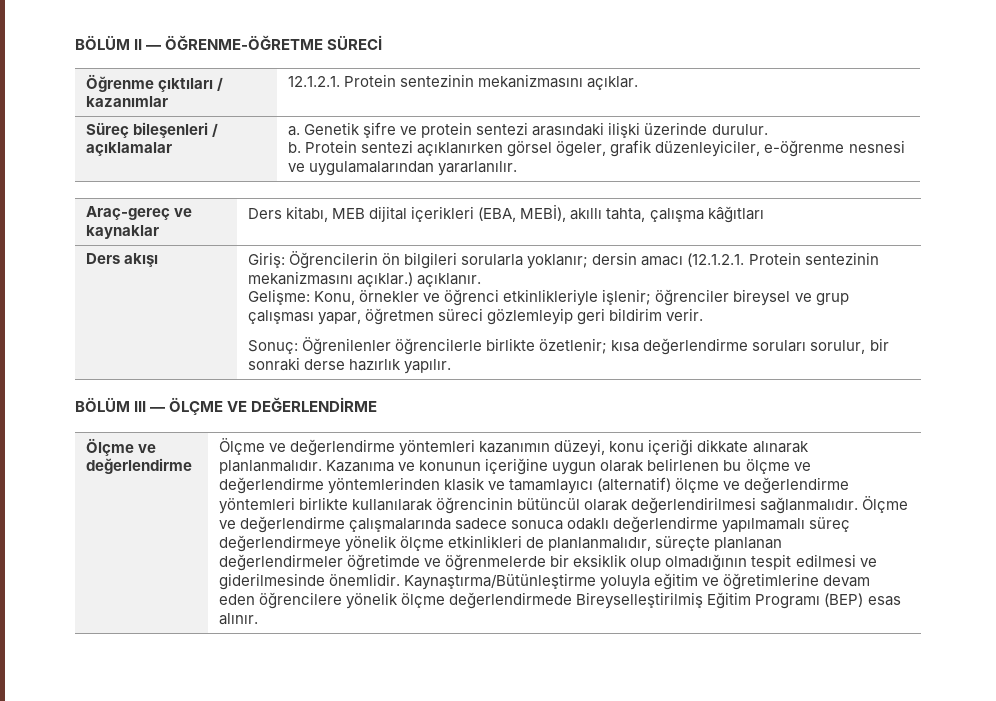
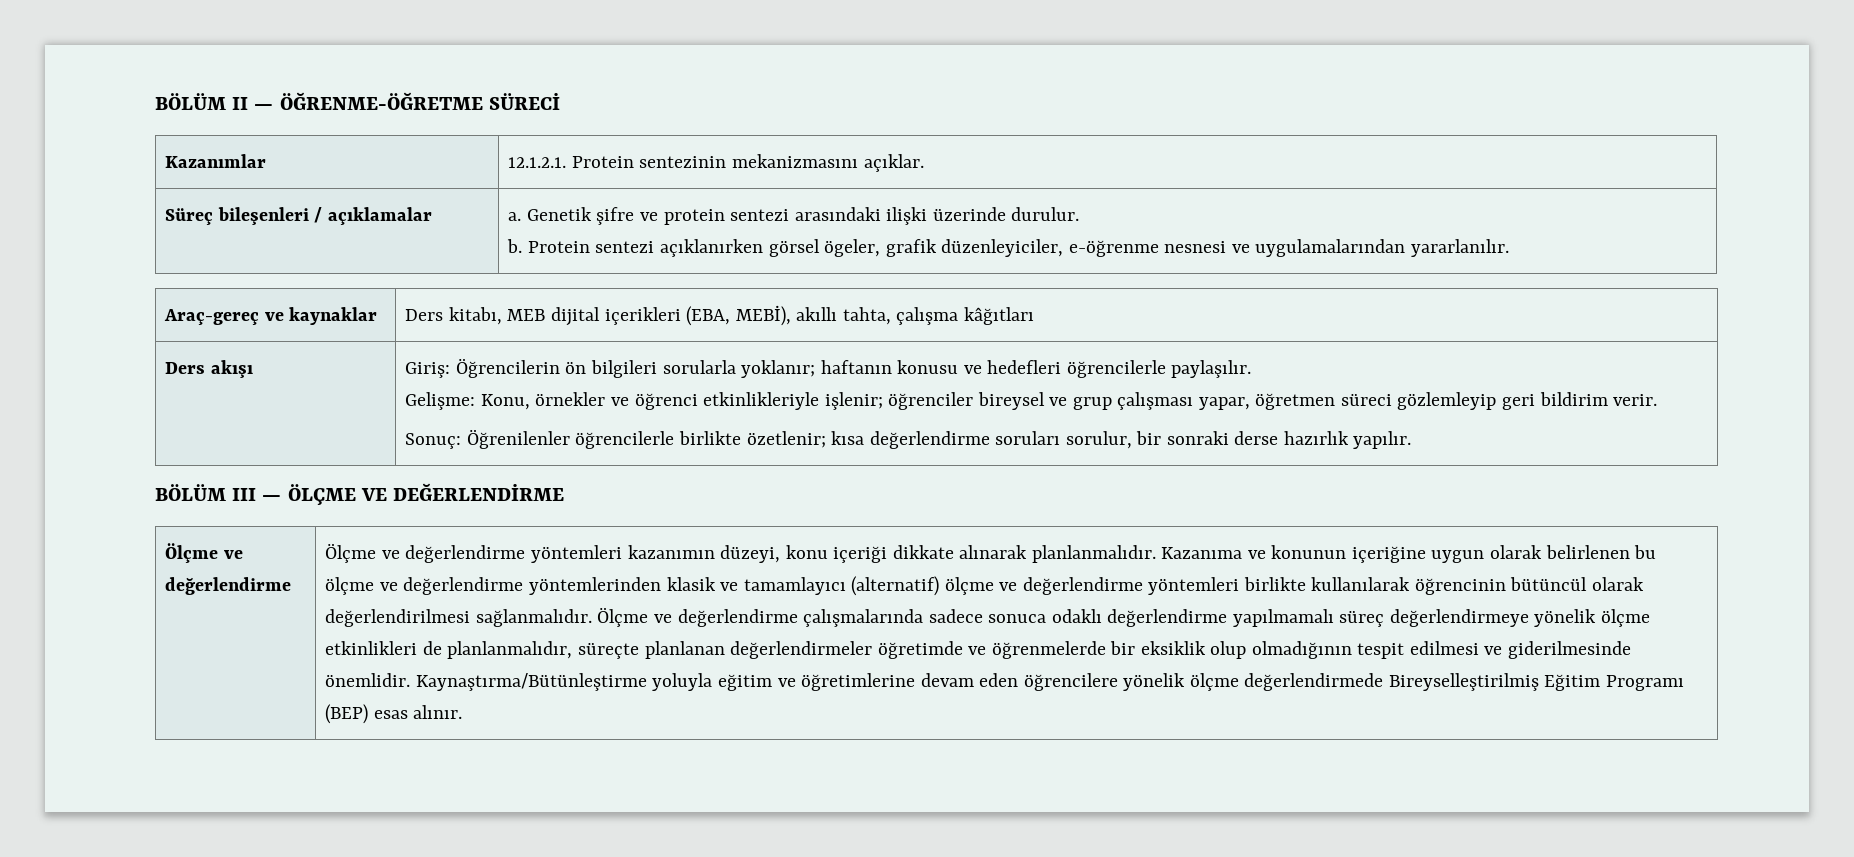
- Öğrenme çıktıları / kazanımlar | 12.1.2.1. Protein sentezinin mekanizmasını açıklar.
+ Kazanımlar | 12.1.2.1. Protein sentezinin mekanizmasını açıklar.
- Giriş: Öğrencilerin ön bilgileri sorularla yoklanır; dersin amacı (12.1.2.1. Protein sentezinin mekanizmasını açıklar.) açıklanır.
+ Giriş: Öğrencilerin ön bilgileri sorularla yoklanır; haftanın konusu ve hedefleri öğrencilerle paylaşılır.

